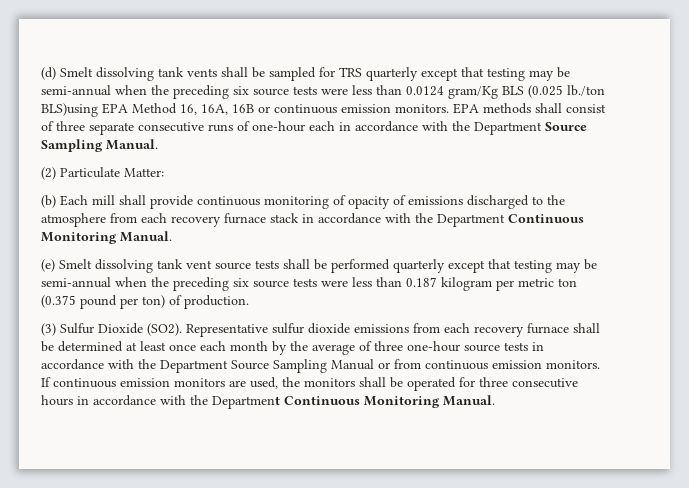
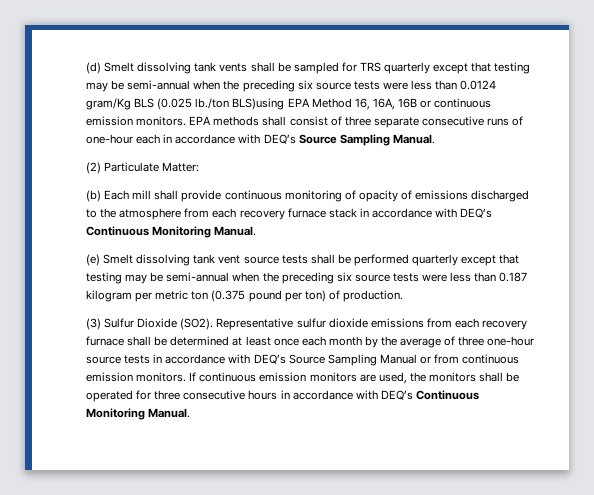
- EPA methods shall consist of three separate consecutive runs of one-hour each in accordance with the Department Source Sampling Manual.
+ EPA methods shall consist of three separate consecutive runs of one-hour each in accordance with DEQ’s Source Sampling Manual.
- (b) Each mill shall provide continuous monitoring of opacity of emissions discharged to the atmosphere from each recovery furnace stack in accordance with the Department Continuous Monitoring Manual.
+ (b) Each mill shall provide continuous monitoring of opacity of emissions discharged to the atmosphere from each recovery furnace stack in accordance with DEQ’s Continuous Monitoring Manual.
- Representative sulfur dioxide emissions from each recovery furnace shall be determined at least once each month by the average of three one-hour source tests in accordance with the Department Source Sampling Manual or from continuous emission monitors.
+ Representative sulfur dioxide emissions from each recovery furnace shall be determined at least once each month by the average of three one-hour source tests in accordance with DEQ’s Source Sampling Manual or from continuous emission monitors.
- If continuous emission monitors are used, the monitors shall be operated for three consecutive hours in accordance with the Department Continuous Monitoring Manual.
+ If continuous emission monitors are used, the monitors shall be operated for three consecutive hours in accordance with DEQ’s Continuous Monitoring Manual.

